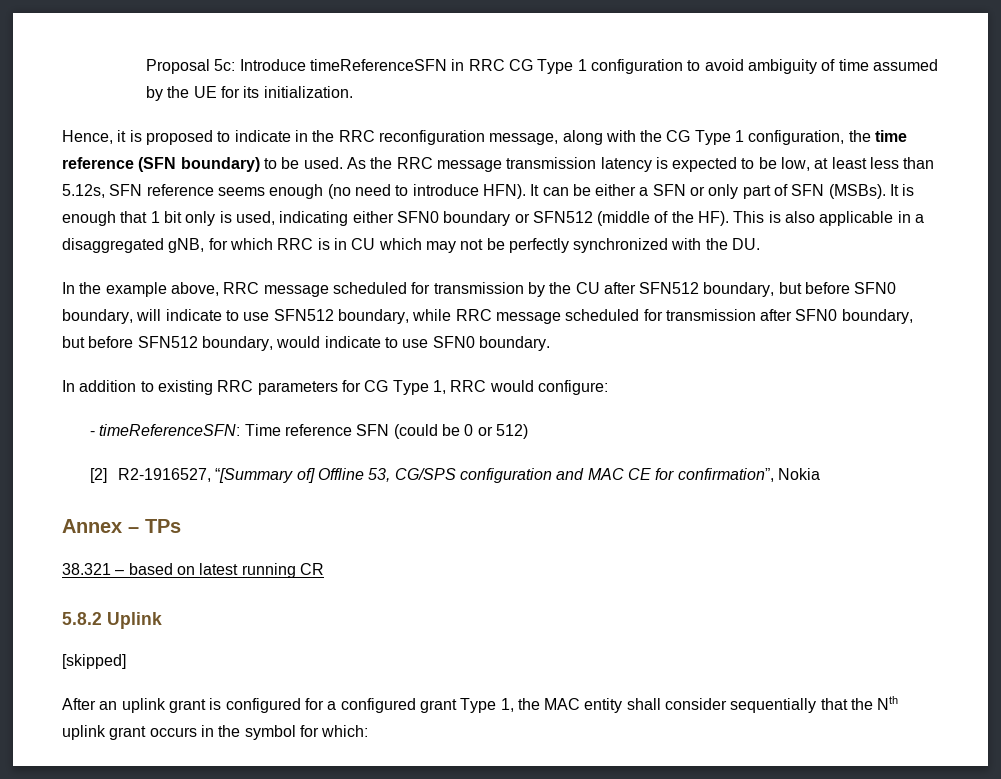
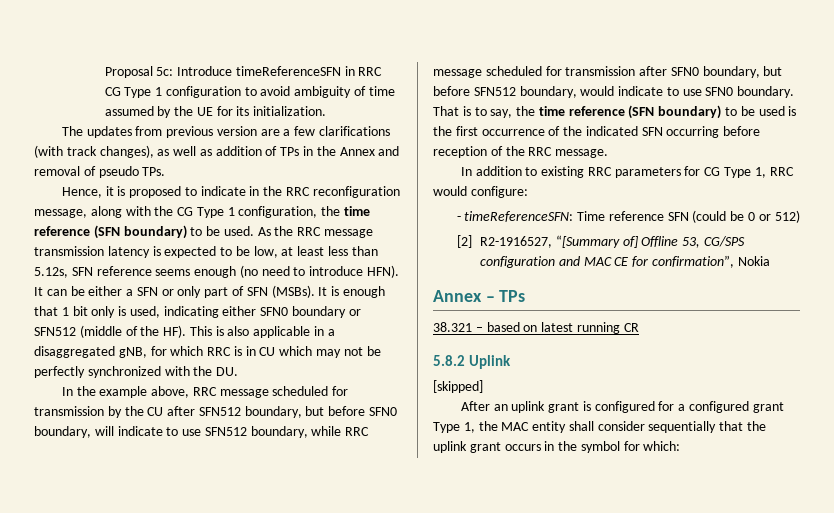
+ The updates from previous version are a few clarifications (with track changes), as well as addition of TPs in the Annex and removal of pseudo TPs.
+ That is to say, the time reference (SFN boundary) to be used is the first occurrence of the indicated SFN occurring before reception of the RRC message.
- After an uplink grant is configured for a configured grant Type 1, the MAC entity shall consider sequentially that the Nth uplink grant occurs in the symbol for which:
+ After an uplink grant is configured for a configured grant Type 1, the MAC entity shall consider sequentially that the uplink grant occurs in the symbol for which:

